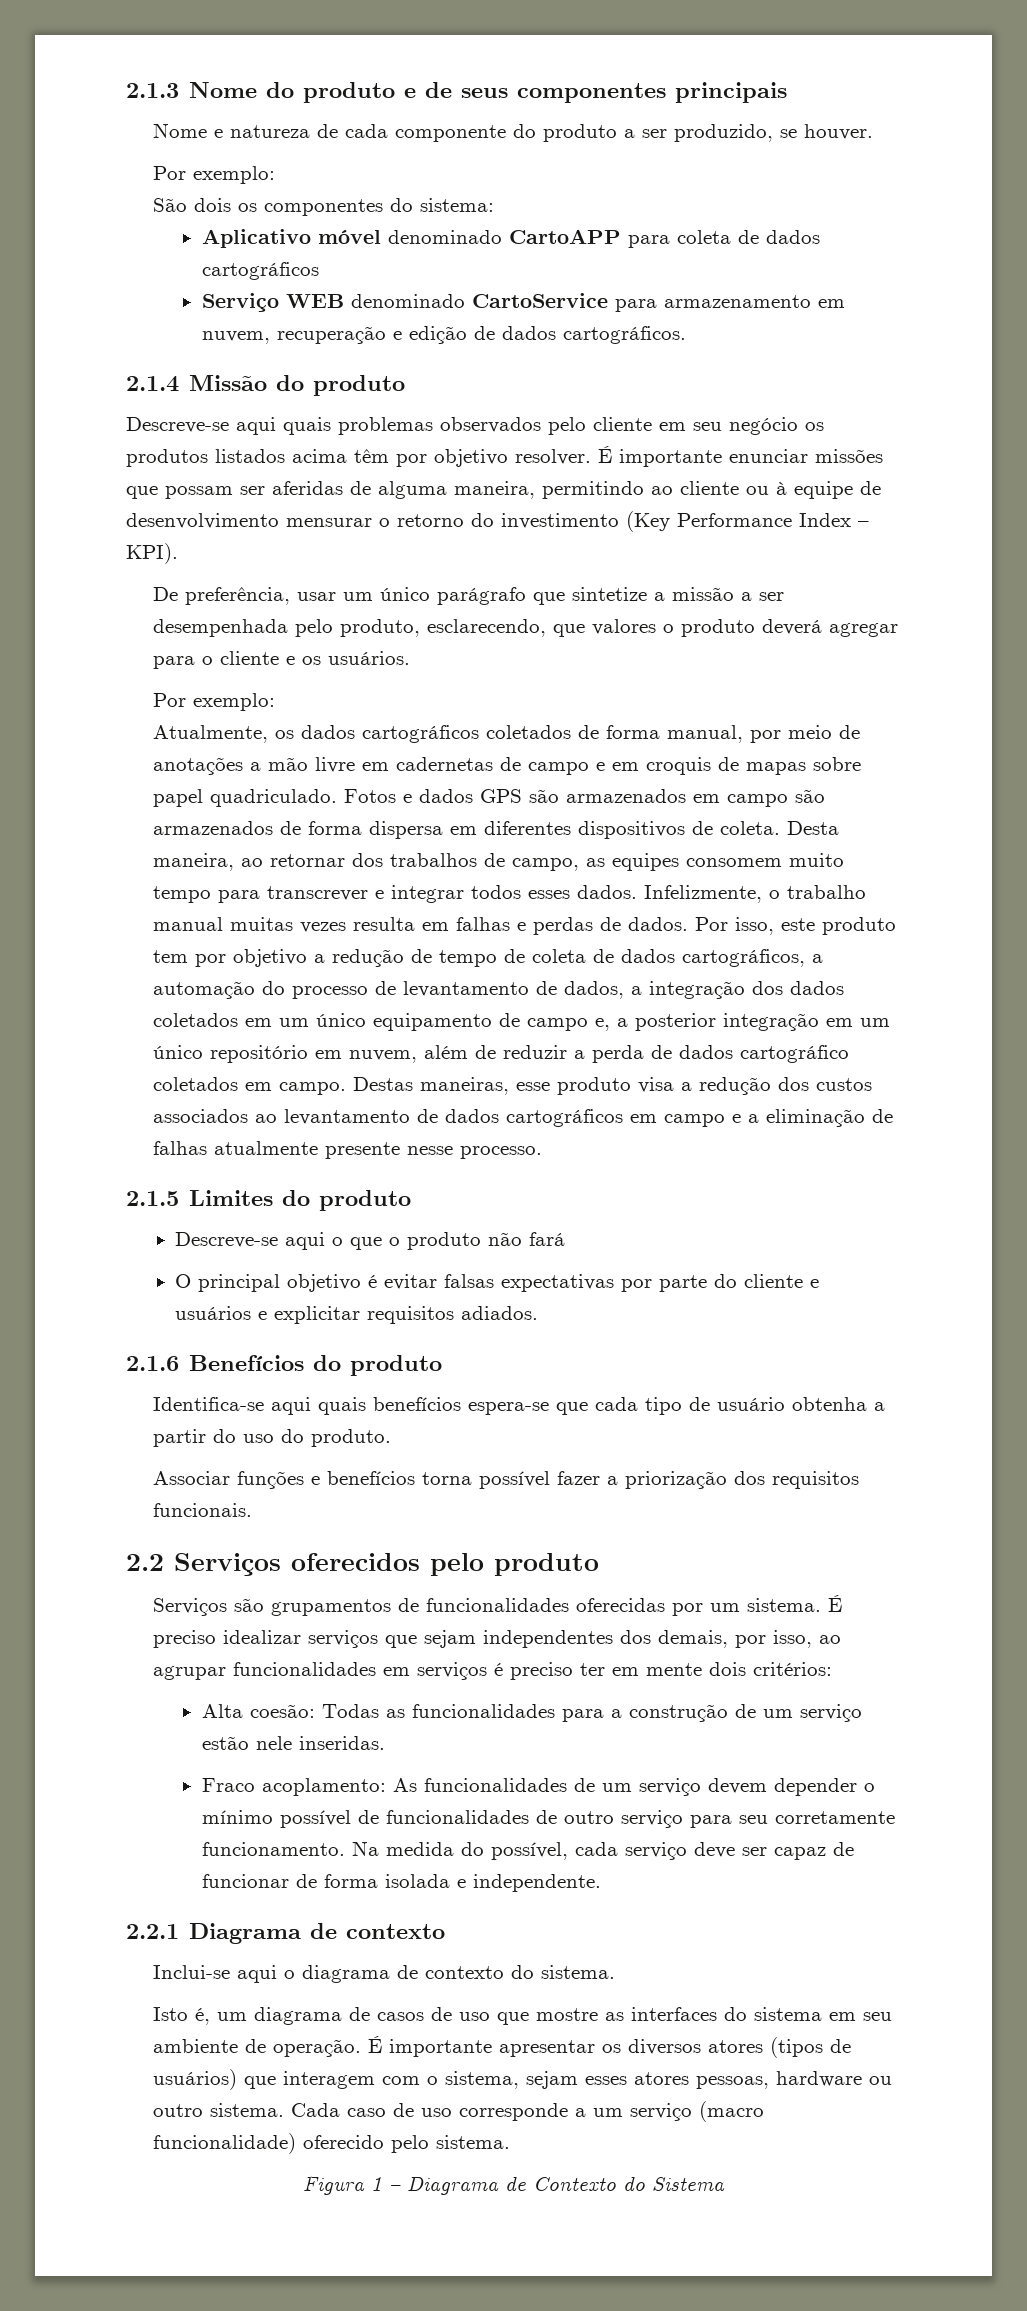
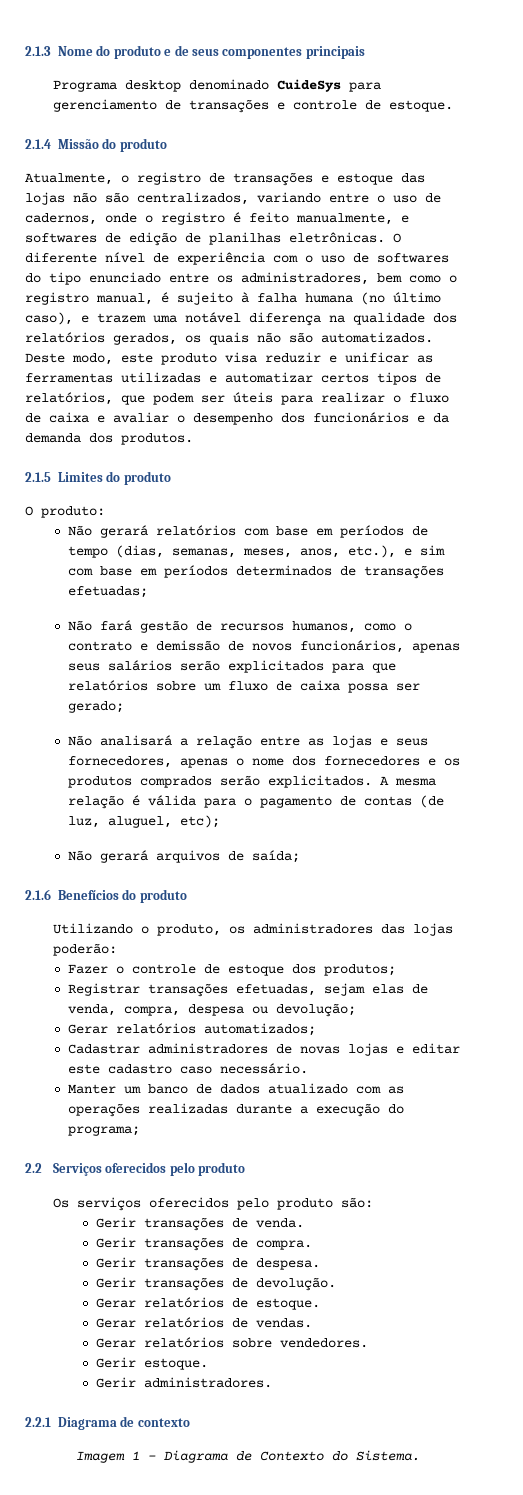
- Nome e natureza de cada componente do produto a ser produzido, se houver.
- Por exemplo:
- São dois os componentes do sistema:
- Aplicativo móvel denominado CartoAPP para coleta de dados cartográficos
- Serviço WEB denominado CartoService para armazenamento em nuvem, recuperação e edição de dados cartográficos.
+ Programa desktop denominado CuideSys para gerenciamento de transações e controle de estoque.
  2.1.4 Missão do produto
- Descreve-se aqui quais problemas observados pelo cliente em seu negócio os produtos listados acima têm por objetivo resolver. É importante enunciar missões que possam ser aferidas de alguma maneira, permitindo ao cliente ou à equipe de desenvolvimento mensurar o retorno do investimento (Key Performance Index – KPI).
- De preferência, usar um único parágrafo que sintetize a missão a ser desempenhada pelo produto, esclarecendo, que valores o produto deverá agregar para o cliente e os usuários.
- Por exemplo:
- Atualmente, os dados cartográficos coletados de forma manual, por meio de anotações a mão livre em cadernetas de campo e em croquis de mapas sobre papel quadriculado. Fotos e dados GPS são armazenados em campo são armazenados de forma dispersa em diferentes dispositivos de coleta. Desta maneira, ao retornar dos trabalhos de campo, as equipes consomem muito tempo para transcrever e integrar todos esses dados. Infelizmente, o trabalho manual muitas vezes resulta em falhas e perdas de dados. Por isso, este produto tem por objetivo a redução de tempo de coleta de dados cartográficos, a automação do processo de levantamento de dados, a integração dos dados coletados em um único equipamento de campo e, a posterior integração em um único repositório em nuvem, além de reduzir a perda de dados cartográfico coletados em campo. Destas maneiras, esse produto visa a redução dos custos associados ao levantamento de dados cartográficos em campo e a eliminação de falhas atualmente presente nesse processo.
+ Atualmente, o registro de transações e estoque das lojas não são centralizados, variando entre o uso de cadernos, onde o registro é feito manualmente, e softwares de edição de planilhas eletrônicas. O diferente nível de experiência com o uso de softwares do tipo enunciado entre os administradores, bem como o registro manual, é sujeito à falha humana (no último caso), e trazem uma notável diferença na qualidade dos relatórios gerados, os quais não são automatizados. Deste modo, este produto visa reduzir e unificar as ferramentas utilizadas e automatizar certos tipos de relatórios, que podem ser úteis para realizar o fluxo de caixa e avaliar o desempenho dos funcionários e da demanda dos produtos.
  2.1.5 Limites do produto
- Descreve-se aqui o que o produto não fará
- O principal objetivo é evitar falsas expectativas por parte do cliente e usuários e explicitar requisitos adiados.
+ O produto:
+ Não gerará relatórios com base em períodos de tempo (dias, semanas, meses, anos, etc.), e sim com base em períodos determinados de transações efetuadas;
+ Não fará gestão de recursos humanos, como o contrato e demissão de novos funcionários, apenas seus salários serão explicitados para que relatórios sobre um fluxo de caixa possa ser gerado;
+ Não analisará a relação entre as lojas e seus fornecedores, apenas o nome dos fornecedores e os produtos comprados serão explicitados. A mesma relação é válida para o pagamento de contas (de luz, aluguel, etc);
+ Não gerará arquivos de saída;
  2.1.6 Benefícios do produto
- Identifica-se aqui quais benefícios espera-se que cada tipo de usuário obtenha a partir do uso do produto.
- Associar funções e benefícios torna possível fazer a priorização dos requisitos funcionais.
+ Utilizando o produto, os administradores das lojas poderão:
+ Fazer o controle de estoque dos produtos;
+ Registrar transações efetuadas, sejam elas de venda, compra, despesa ou devolução;
+ Gerar relatórios automatizados;
+ Cadastrar administradores de novas lojas e editar este cadastro caso necessário.
+ Manter um banco de dados atualizado com as operações realizadas durante a execução do programa;
- Serviços são grupamentos de funcionalidades oferecidas por um sistema. É preciso idealizar serviços que sejam independentes dos demais, por isso, ao agrupar funcionalidades em serviços é preciso ter em mente dois critérios:
- Alta coesão: Todas as funcionalidades para a construção de um serviço estão nele inseridas.
- Fraco acoplamento: As funcionalidades de um serviço devem depender o mínimo possível de funcionalidades de outro serviço para seu corretamente funcionamento. Na medida do possível, cada serviço deve ser capaz de funcionar de forma isolada e independente.
+ Os serviços oferecidos pelo produto são:
+ Gerir transações de venda.
+ Gerir transações de compra.
+ Gerir transações de despesa.
+ Gerir transações de devolução.
+ Gerar relatórios de estoque.
+ Gerar relatórios de vendas.
+ Gerar relatórios sobre vendedores.
+ Gerir estoque.
+ Gerir administradores.
  2.2.1 Diagrama de contexto
- Inclui-se aqui o diagrama de contexto do sistema.
- Isto é, um diagrama de casos de uso que mostre as interfaces do sistema em seu ambiente de operação. É importante apresentar os diversos atores (tipos de usuários) que interagem com o sistema, sejam esses atores pessoas, hardware ou outro sistema. Cada caso de uso corresponde a um serviço (macro funcionalidade) oferecido pelo sistema.
- Figura 1 – Diagrama de Contexto do Sistema
+ Imagem 1 – Diagrama de Contexto do Sistema.

